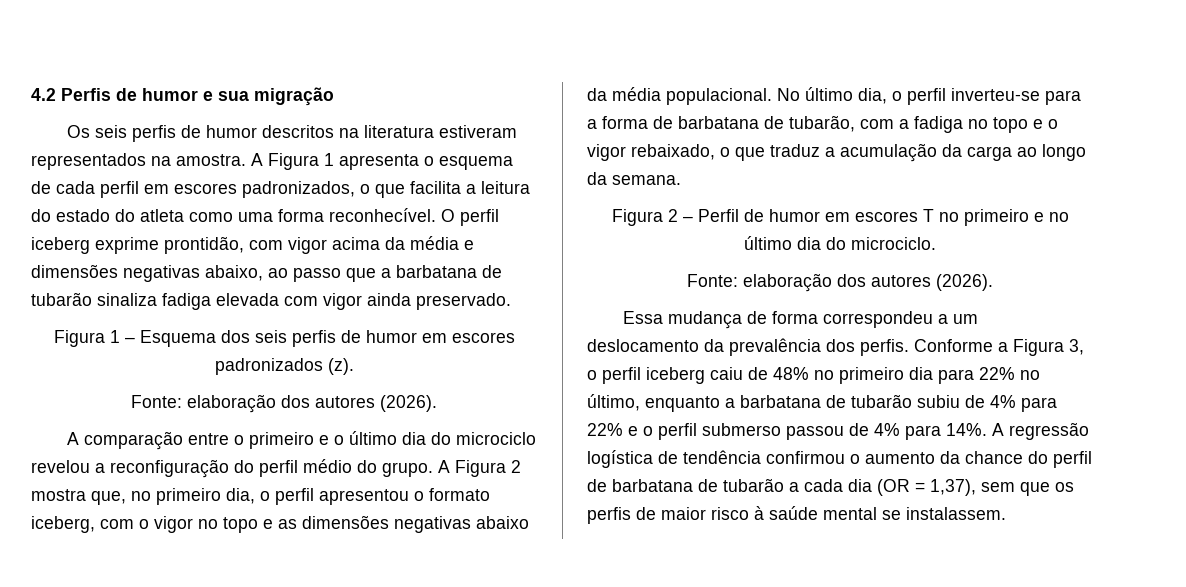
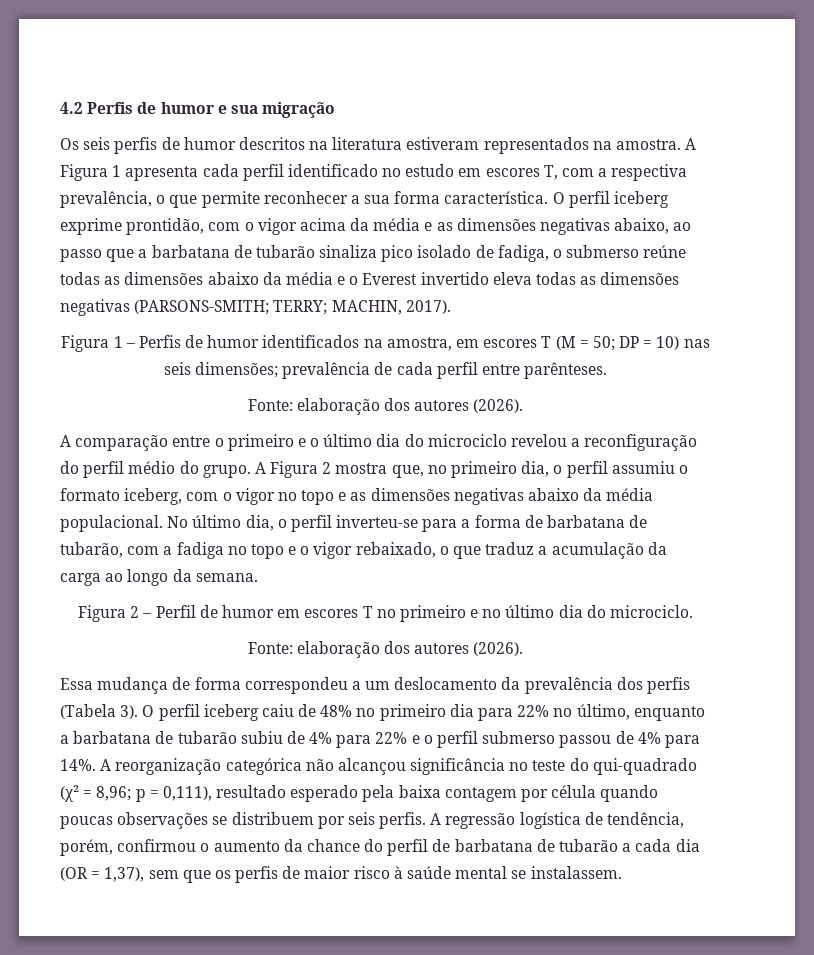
- A Figura 1 apresenta o esquema de cada perfil em escores padronizados, o que facilita a leitura do estado do atleta como uma forma reconhecível.
+ A Figura 1 apresenta cada perfil identificado no estudo em escores T, com a respectiva prevalência, o que permite reconhecer a sua forma característica.
- O perfil iceberg exprime prontidão, com vigor acima da média e dimensões negativas abaixo, ao passo que a barbatana de tubarão sinaliza fadiga elevada com vigor ainda preservado.
- Figura 1 – Esquema dos seis perfis de humor em escores padronizados (z).
+ O perfil iceberg exprime prontidão, com o vigor acima da média e as dimensões negativas abaixo, ao passo que a barbatana de tubarão sinaliza pico isolado de fadiga, o submerso reúne todas as dimensões abaixo da média e o Everest invertido eleva todas as dimensões negativas (PARSONS-SMITH; TERRY; MACHIN, 2017).
+ Figura 1 – Perfis de humor identificados na amostra, em escores T (M = 50; DP = 10) nas seis dimensões; prevalência de cada perfil entre parênteses.
- A Figura 2 mostra que, no primeiro dia, o perfil apresentou o formato iceberg, com o vigor no topo e as dimensões negativas abaixo da média populacional.
+ A Figura 2 mostra que, no primeiro dia, o perfil assumiu o formato iceberg, com o vigor no topo e as dimensões negativas abaixo da média populacional.
- Essa mudança de forma correspondeu a um deslocamento da prevalência dos perfis. Conforme a Figura 3, o perfil iceberg caiu de 48% no primeiro dia para 22% no último, enquanto a barbatana de tubarão subiu de 4% para 22% e o perfil submerso passou de 4% para 14%.
+ Essa mudança de forma correspondeu a um deslocamento da prevalência dos perfis (Tabela 3). O perfil iceberg caiu de 48% no primeiro dia para 22% no último, enquanto a barbatana de tubarão subiu de 4% para 22% e o perfil submerso passou de 4% para 14%.
- A regressão logística de tendência confirmou o aumento da chance do perfil de barbatana de tubarão a cada dia (OR = 1,37), sem que os perfis de maior risco à saúde mental se instalassem.
+ A reorganização categórica não alcançou significância no teste do qui-quadrado (χ² = 8,96; p = 0,111), resultado esperado pela baixa contagem por célula quando poucas observações se distribuem por seis perfis. A regressão logística de tendência, porém, confirmou o aumento da chance do perfil de barbatana de tubarão a cada dia (OR = 1,37), sem que os perfis de maior risco à saúde mental se instalassem.

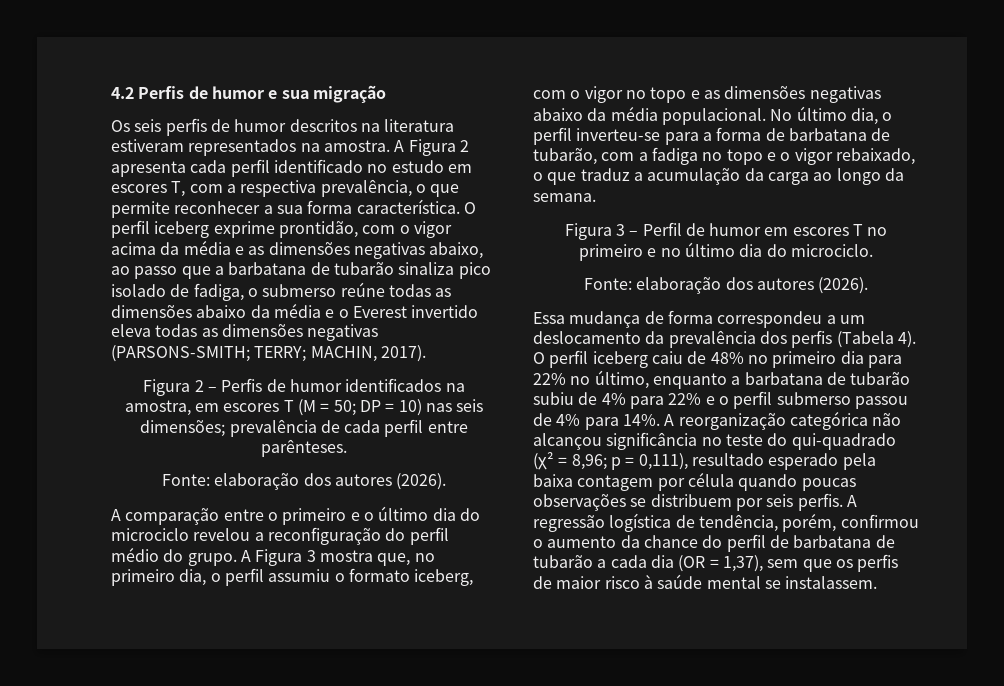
- A Figura 1 apresenta cada perfil identificado no estudo em escores T, com a respectiva prevalência, o que permite reconhecer a sua forma característica.
+ A Figura 2 apresenta cada perfil identificado no estudo em escores T, com a respectiva prevalência, o que permite reconhecer a sua forma característica.
- Figura 1 – Perfis de humor identificados na amostra, em escores T (M = 50; DP = 10) nas seis dimensões; prevalência de cada perfil entre parênteses.
+ Figura 2 – Perfis de humor identificados na amostra, em escores T (M = 50; DP = 10) nas seis dimensões; prevalência de cada perfil entre parênteses.
- A Figura 2 mostra que, no primeiro dia, o perfil assumiu o formato iceberg, com o vigor no topo e as dimensões negativas abaixo da média populacional.
+ A Figura 3 mostra que, no primeiro dia, o perfil assumiu o formato iceberg, com o vigor no topo e as dimensões negativas abaixo da média populacional.
- Figura 2 – Perfil de humor em escores T no primeiro e no último dia do microciclo.
+ Figura 3 – Perfil de humor em escores T no primeiro e no último dia do microciclo.
- Essa mudança de forma correspondeu a um deslocamento da prevalência dos perfis (Tabela 3).
+ Essa mudança de forma correspondeu a um deslocamento da prevalência dos perfis (Tabela 4).

